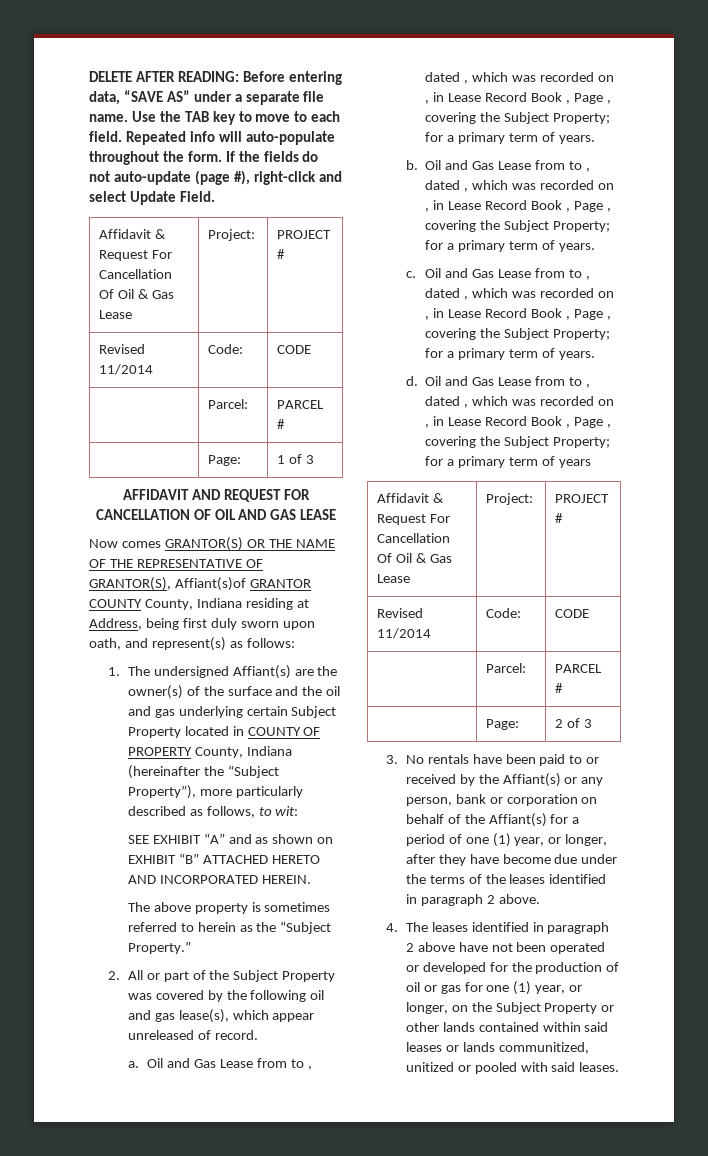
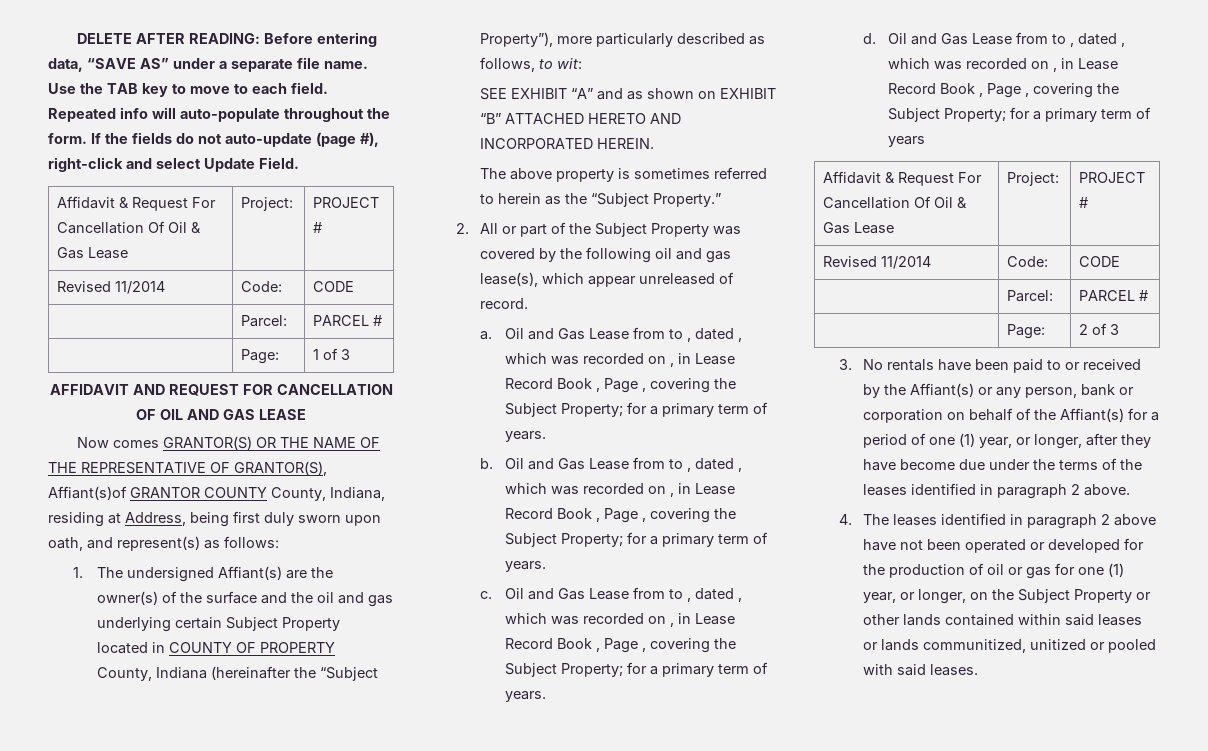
- Now comes GRANTOR(S) OR THE NAME OF THE REPRESENTATIVE OF GRANTOR(S), Affiant(s)of GRANTOR COUNTY County, Indiana residing at Address, being first duly sworn upon oath, and represent(s) as follows:
+ Now comes GRANTOR(S) OR THE NAME OF THE REPRESENTATIVE OF GRANTOR(S), Affiant(s)of GRANTOR COUNTY County, Indiana, residing at Address, being first duly sworn upon oath, and represent(s) as follows:

